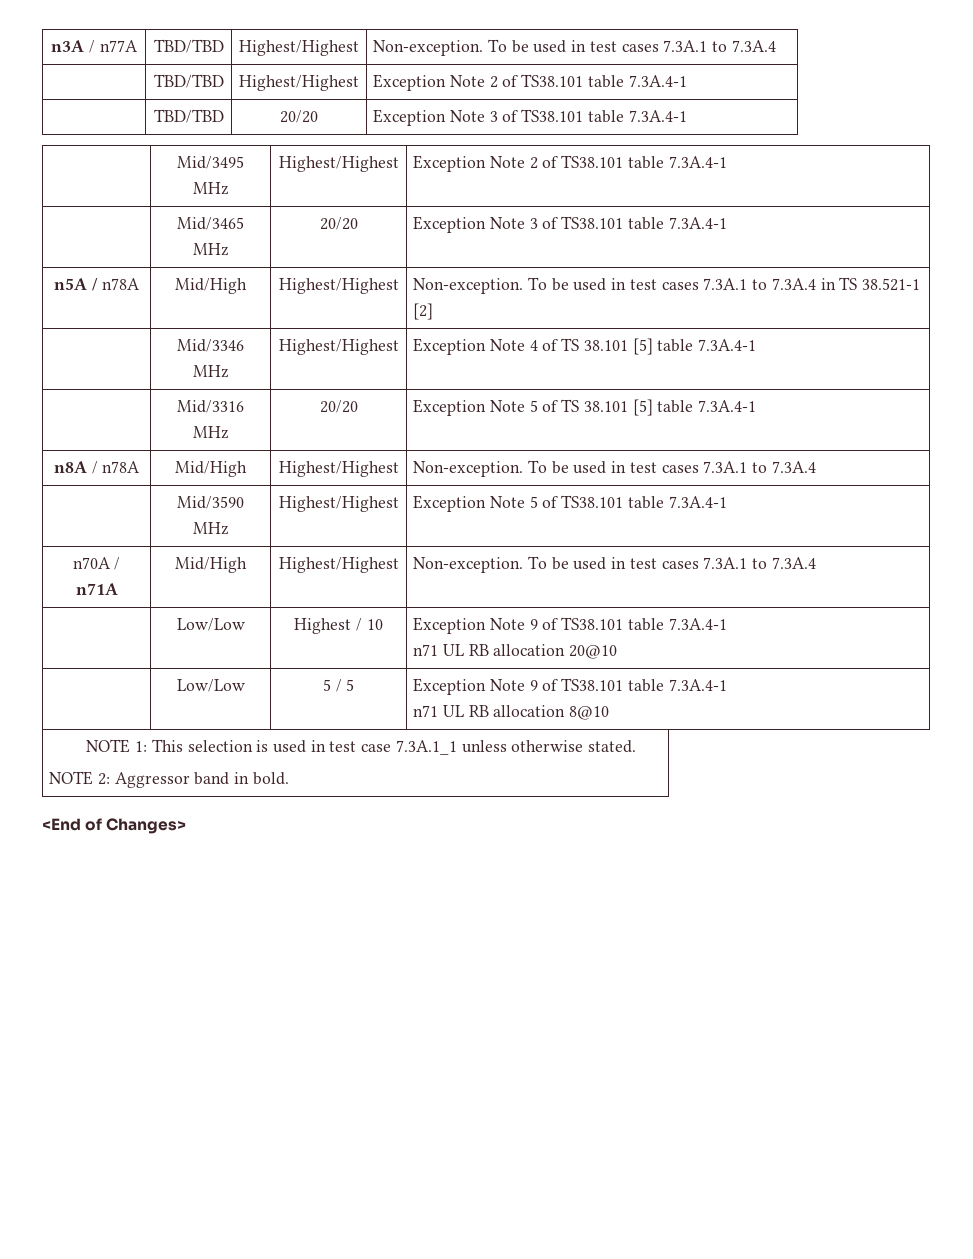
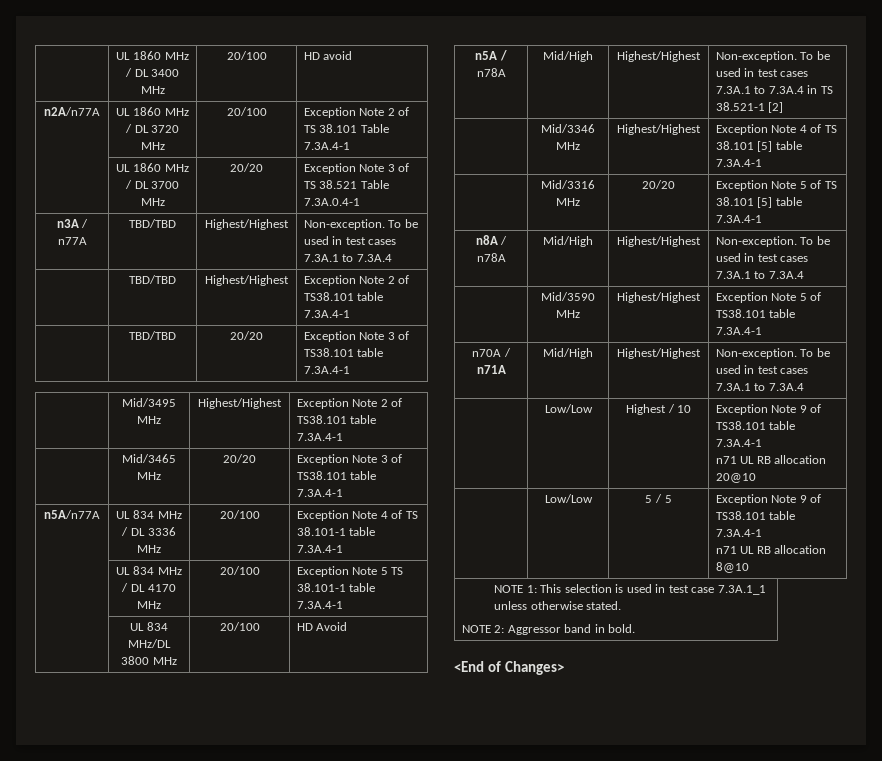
+ | UL 1860 MHz / DL 3400 MHz | 20/100 | HD avoid
+ n2A/n77A | UL 1860 MHz / DL 3720 MHz | 20/100 | Exception Note 2 of TS 38.101 Table 7.3A.4-1
+ | UL 1860 MHz / DL 3700 MHz | 20/20 | Exception Note 3 of TS 38.521 Table 7.3A.0.4-1
+ n5A/n77A | UL 834 MHz / DL 3336 MHz | 20/100 | Exception Note 4 of TS 38.101-1 table 7.3A.4-1
+ | UL 834 MHz / DL 4170 MHz | 20/100 | Exception Note 5 TS 38.101-1 table 7.3A.4-1
+ | UL 834 MHz/DL 3800 MHz | 20/100 | HD Avoid

